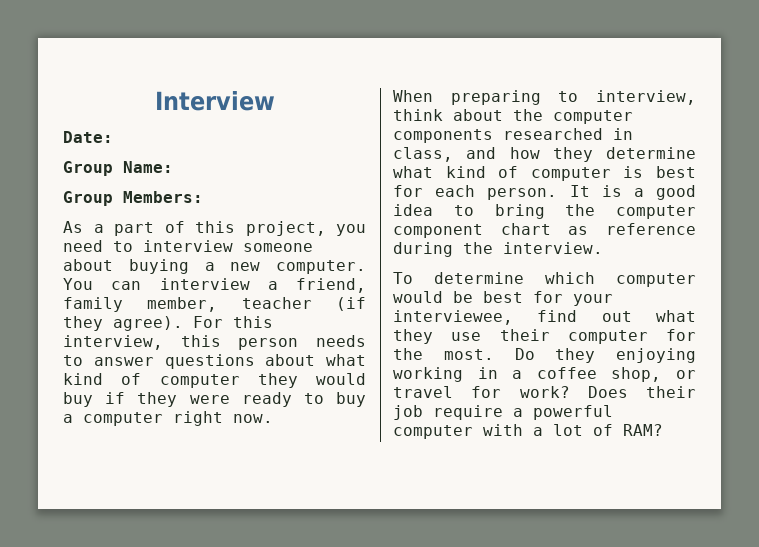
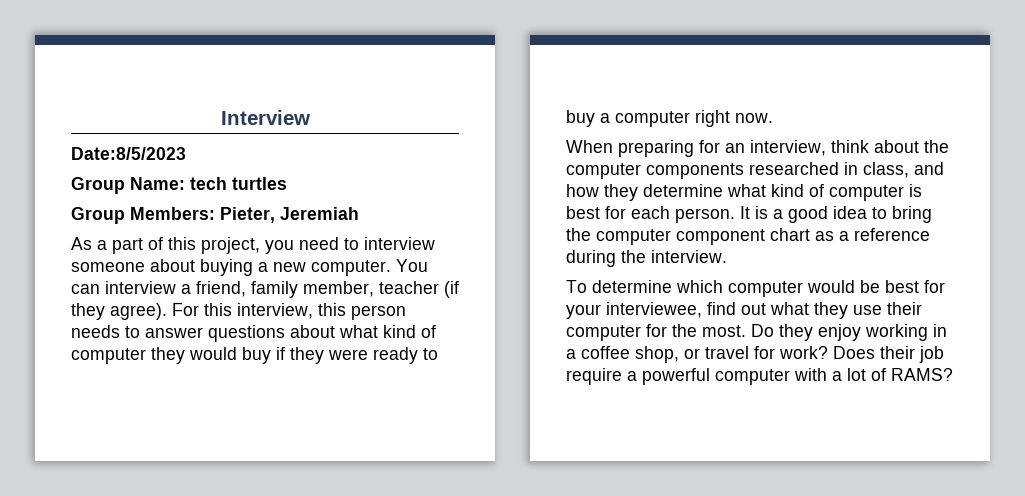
- Date:
+ Date:8/5/2023
- Group Name:
+ Group Name: tech turtles
- Group Members:
+ Group Members: Pieter, Jeremiah
- When preparing to interview, think about the computer components researched in class, and how they determine what kind of computer is best for each person.
+ When preparing for an interview, think about the computer components researched in class, and how they determine what kind of computer is best for each person.
- It is a good idea to bring the computer component chart as reference during the interview.
+ It is a good idea to bring the computer component chart as a reference during the interview.
- Do they enjoying working in a coffee shop, or travel for work?
+ Do they enjoy working in a coffee shop, or travel for work?
- Does their job require a powerful computer with a lot of RAM?
+ Does their job require a powerful computer with a lot of RAMS?

